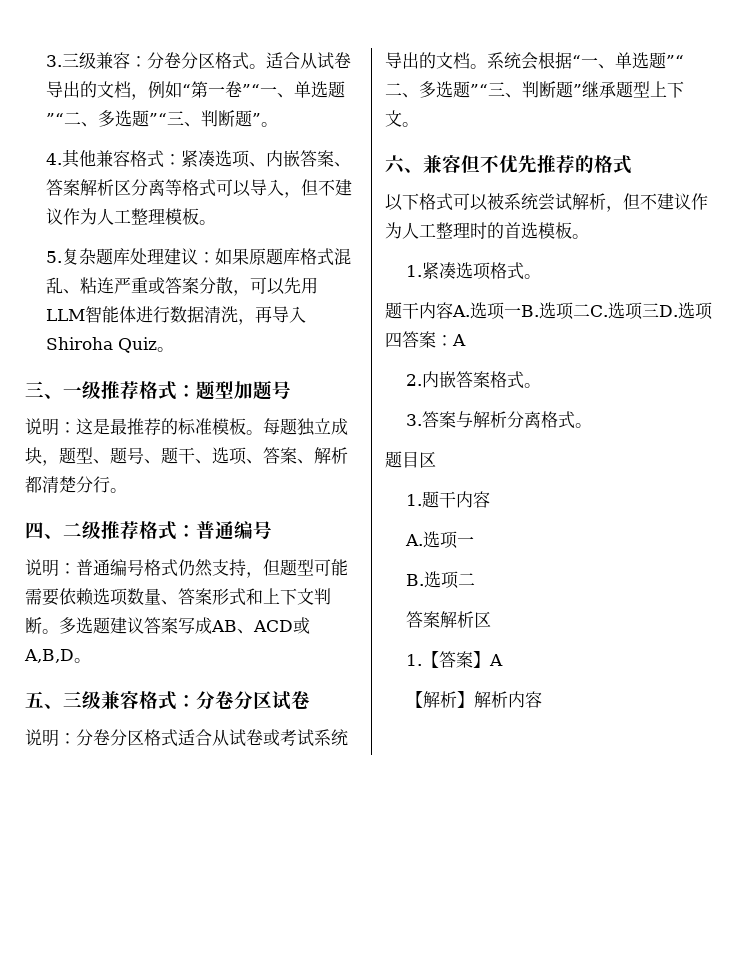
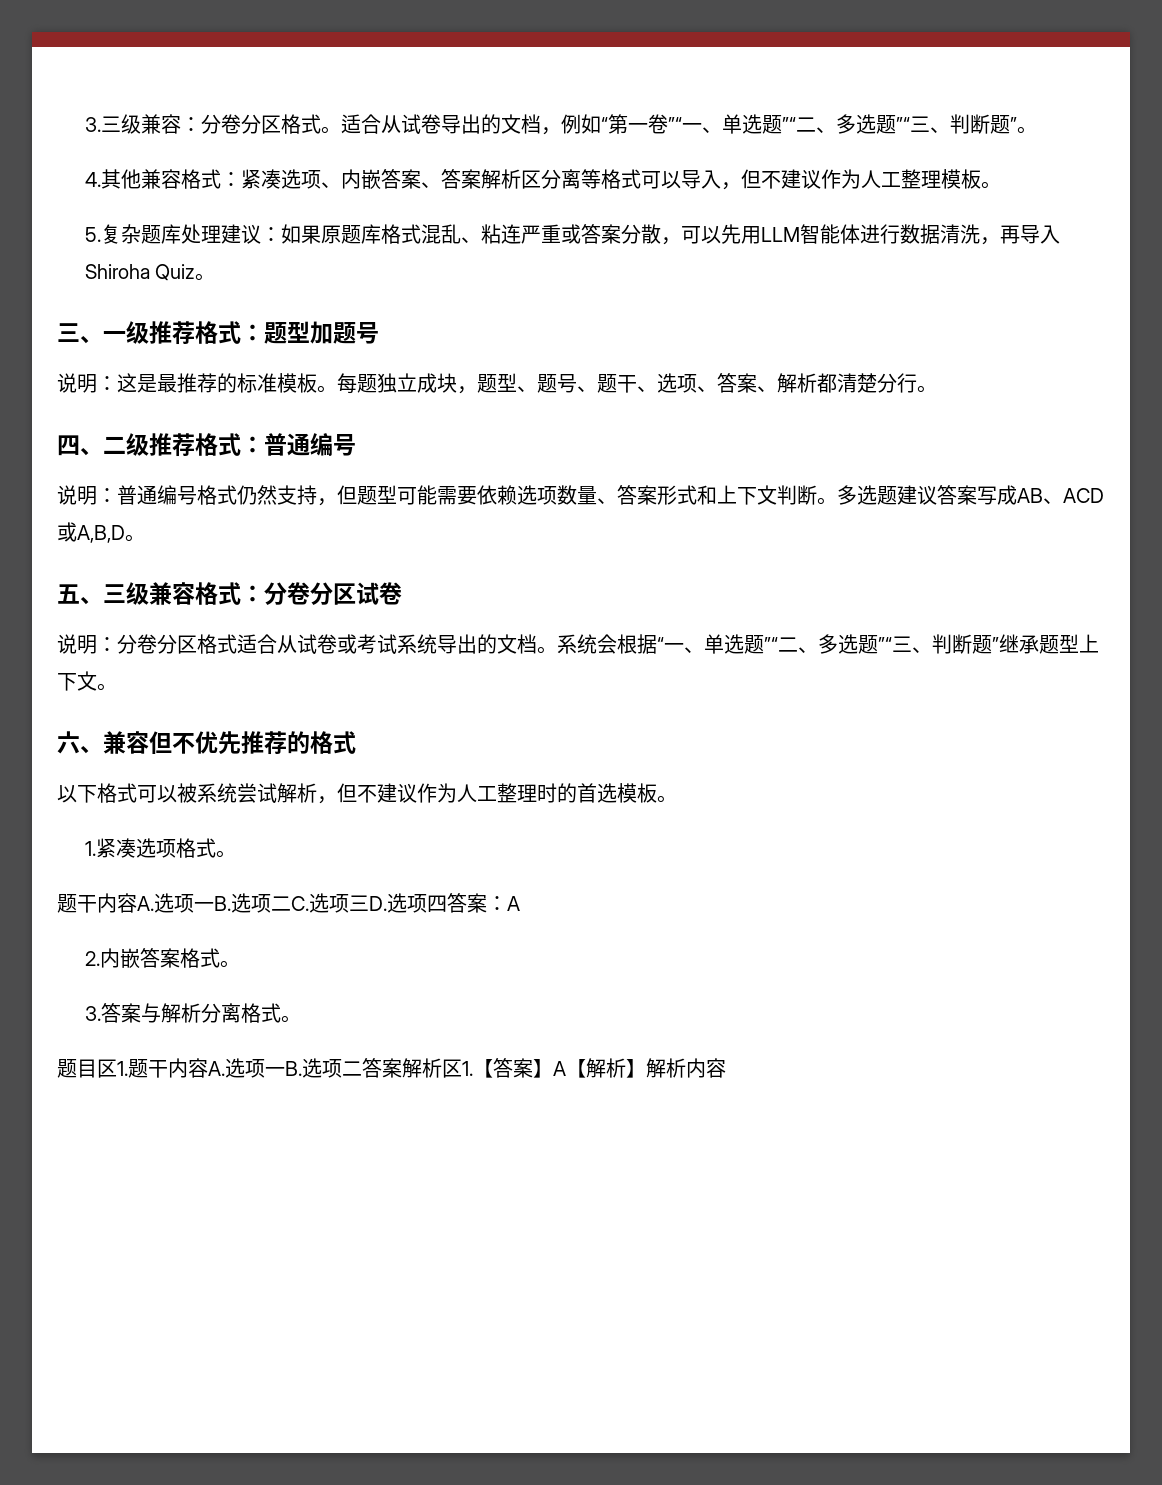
- 题目区
- 1.题干内容
- A.选项一
- B.选项二
- 答案解析区
- 1.【答案】A
- 【解析】解析内容
+ 题目区1.题干内容A.选项一B.选项二答案解析区1.【答案】A【解析】解析内容

